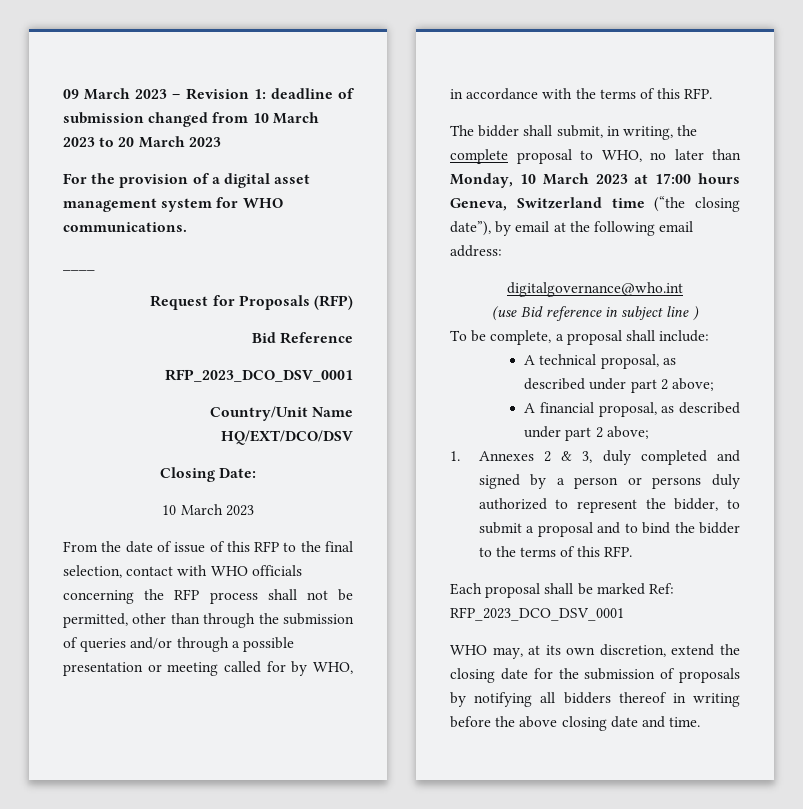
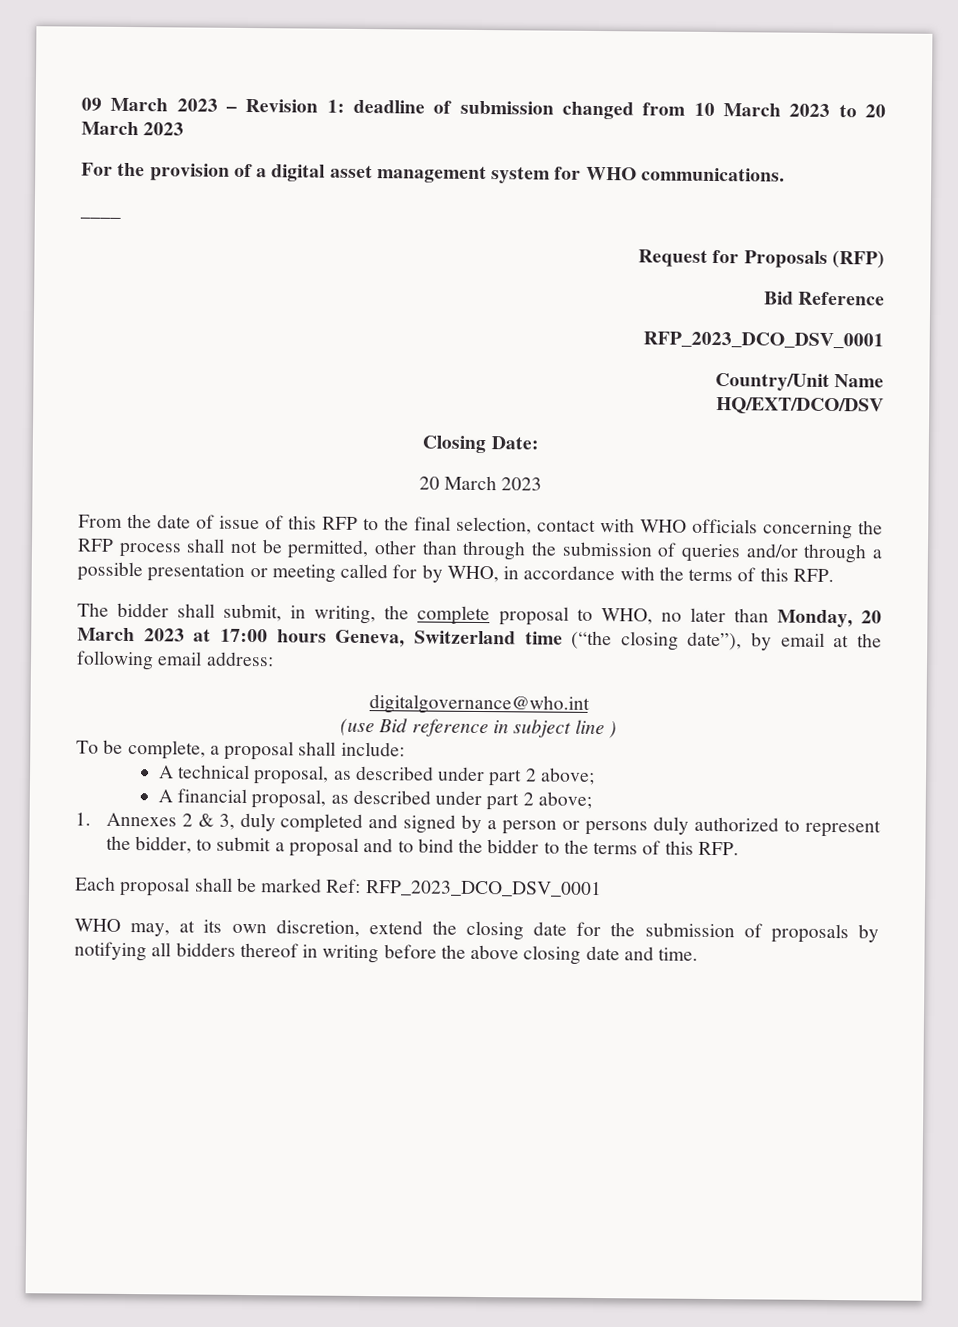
  Closing Date:
- 10 March 2023
+ 20 March 2023
- The bidder shall submit, in writing, the complete proposal to WHO, no later than Monday, 10 March 2023 at 17:00 hours Geneva, Switzerland time (“the closing date”), by email at the following email address:
+ The bidder shall submit, in writing, the complete proposal to WHO, no later than Monday, 20 March 2023 at 17:00 hours Geneva, Switzerland time (“the closing date”), by email at the following email address:

